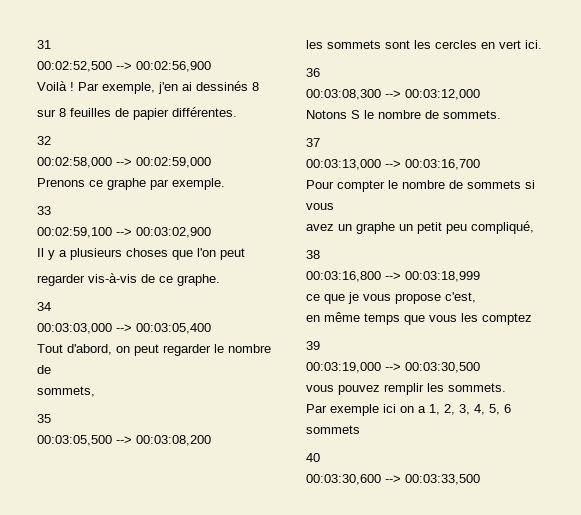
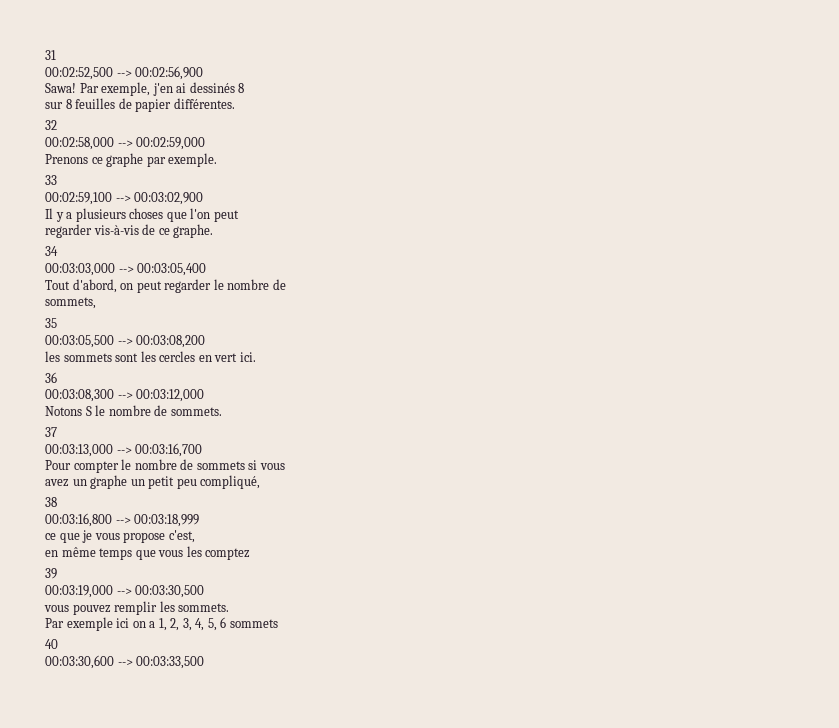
- Voilà !
+ Sawa!

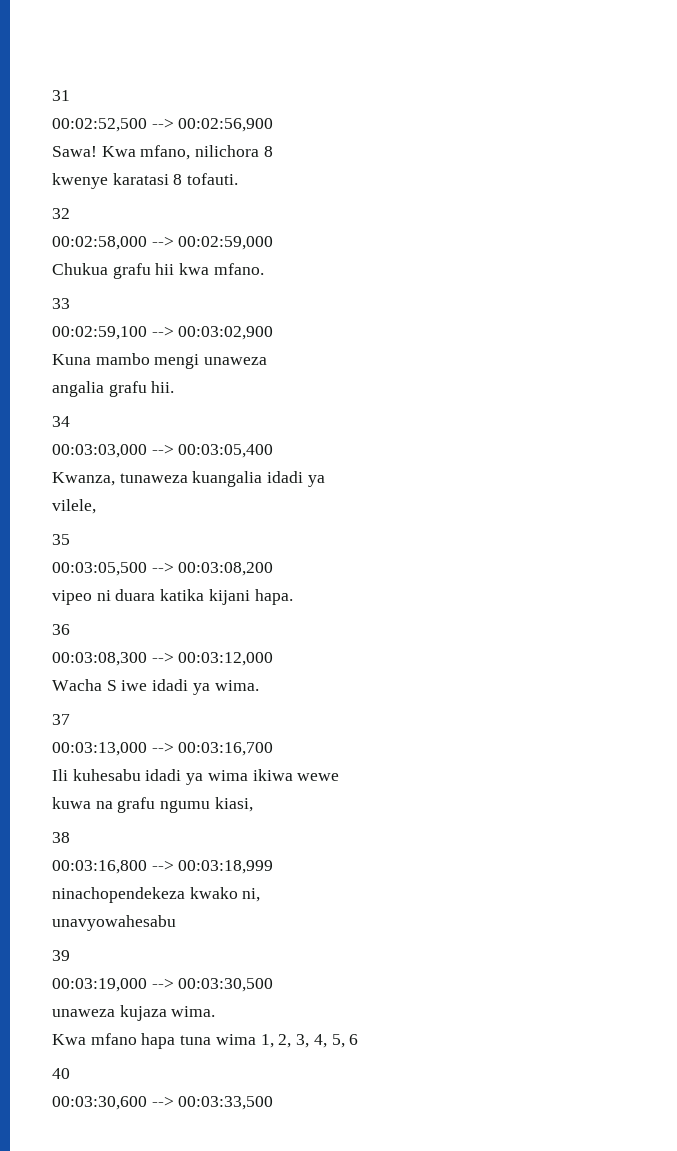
- Par exemple, j'en ai dessinés 8
- sur 8 feuilles de papier différentes.
+ Kwa mfano, nilichora 8
+ kwenye karatasi 8 tofauti.
- Prenons ce graphe par exemple.
+ Chukua grafu hii kwa mfano.
- Il y a plusieurs choses que l'on peut
- regarder vis-à-vis de ce graphe.
+ Kuna mambo mengi unaweza
+ angalia grafu hii.
  34
  00:03:03,000 --> 00:03:05,400
- Tout d'abord, on peut regarder le nombre de
- sommets,
+ Kwanza, tunaweza kuangalia idadi ya
+ vilele,
  35
  00:03:05,500 --> 00:03:08,200
- les sommets sont les cercles en vert ici.
+ vipeo ni duara katika kijani hapa.
  36
  00:03:08,300 --> 00:03:12,000
- Notons S le nombre de sommets.
+ Wacha S iwe idadi ya wima.
  37
  00:03:13,000 --> 00:03:16,700
- Pour compter le nombre de sommets si vous
- avez un graphe un petit peu compliqué,
+ Ili kuhesabu idadi ya wima ikiwa wewe
+ kuwa na grafu ngumu kiasi,
  38
  00:03:16,800 --> 00:03:18,999
- ce que je vous propose c'est,
- en même temps que vous les comptez
+ ninachopendekeza kwako ni,
+ unavyowahesabu
  39
  00:03:19,000 --> 00:03:30,500
- vous pouvez remplir les sommets.
- Par exemple ici on a 1, 2, 3, 4, 5, 6 sommets
+ unaweza kujaza wima.
+ Kwa mfano hapa tuna wima 1, 2, 3, 4, 5, 6

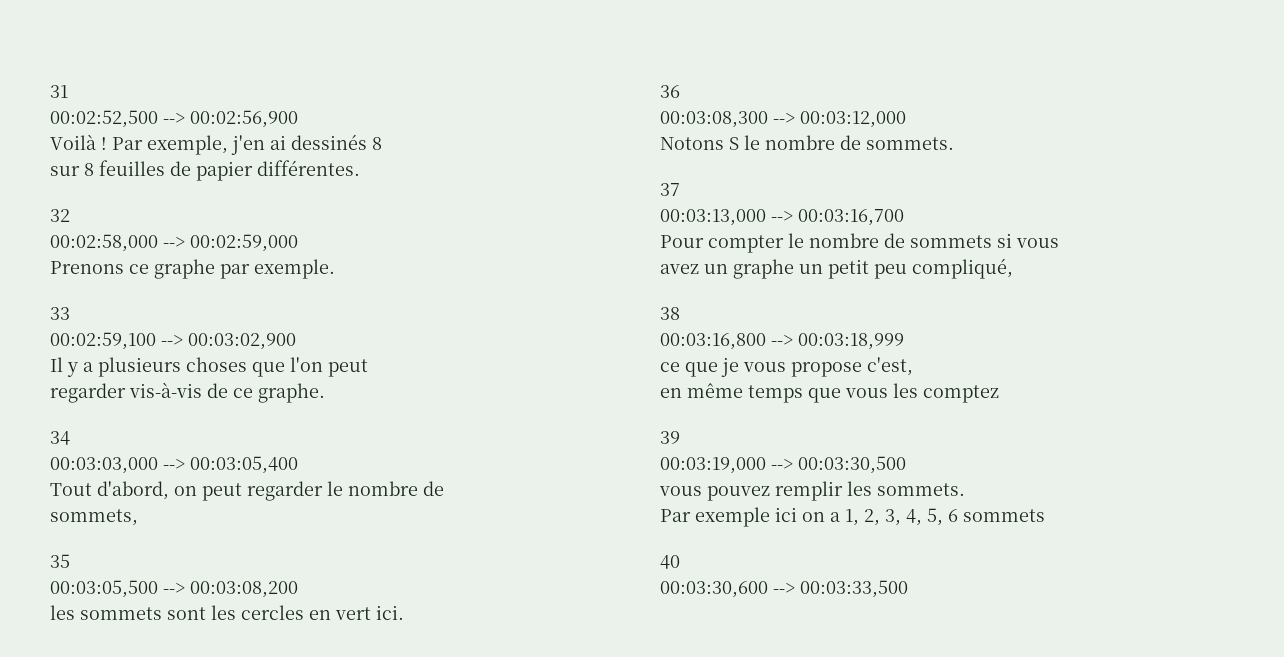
- Sawa! Kwa mfano, nilichora 8
- kwenye karatasi 8 tofauti.
+ Voilà ! Par exemple, j'en ai dessinés 8
+ sur 8 feuilles de papier différentes.
- Chukua grafu hii kwa mfano.
+ Prenons ce graphe par exemple.
- Kuna mambo mengi unaweza
- angalia grafu hii.
+ Il y a plusieurs choses que l'on peut
+ regarder vis-à-vis de ce graphe.
  34
  00:03:03,000 --> 00:03:05,400
- Kwanza, tunaweza kuangalia idadi ya
- vilele,
+ Tout d'abord, on peut regarder le nombre de
+ sommets,
  35
  00:03:05,500 --> 00:03:08,200
- vipeo ni duara katika kijani hapa.
+ les sommets sont les cercles en vert ici.
  36
  00:03:08,300 --> 00:03:12,000
- Wacha S iwe idadi ya wima.
+ Notons S le nombre de sommets.
  37
  00:03:13,000 --> 00:03:16,700
- Ili kuhesabu idadi ya wima ikiwa wewe
- kuwa na grafu ngumu kiasi,
+ Pour compter le nombre de sommets si vous
+ avez un graphe un petit peu compliqué,
  38
  00:03:16,800 --> 00:03:18,999
- ninachopendekeza kwako ni,
- unavyowahesabu
+ ce que je vous propose c'est,
+ en même temps que vous les comptez
  39
  00:03:19,000 --> 00:03:30,500
- unaweza kujaza wima.
- Kwa mfano hapa tuna wima 1, 2, 3, 4, 5, 6
+ vous pouvez remplir les sommets.
+ Par exemple ici on a 1, 2, 3, 4, 5, 6 sommets

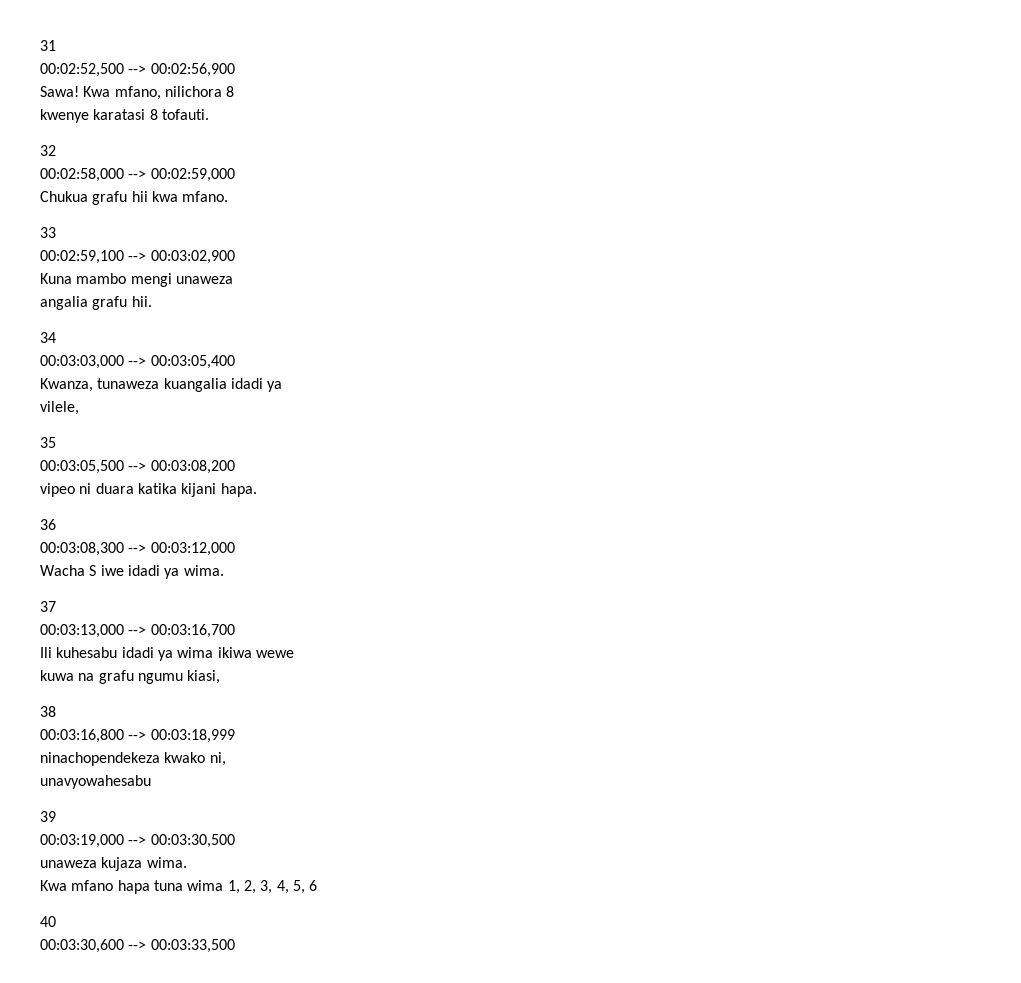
- Voilà ! Par exemple, j'en ai dessinés 8
- sur 8 feuilles de papier différentes.
+ Sawa! Kwa mfano, nilichora 8
+ kwenye karatasi 8 tofauti.
- Prenons ce graphe par exemple.
+ Chukua grafu hii kwa mfano.
- Il y a plusieurs choses que l'on peut
- regarder vis-à-vis de ce graphe.
+ Kuna mambo mengi unaweza
+ angalia grafu hii.
  34
  00:03:03,000 --> 00:03:05,400
- Tout d'abord, on peut regarder le nombre de
- sommets,
+ Kwanza, tunaweza kuangalia idadi ya
+ vilele,
  35
  00:03:05,500 --> 00:03:08,200
- les sommets sont les cercles en vert ici.
+ vipeo ni duara katika kijani hapa.
  36
  00:03:08,300 --> 00:03:12,000
- Notons S le nombre de sommets.
+ Wacha S iwe idadi ya wima.
  37
  00:03:13,000 --> 00:03:16,700
- Pour compter le nombre de sommets si vous
- avez un graphe un petit peu compliqué,
+ Ili kuhesabu idadi ya wima ikiwa wewe
+ kuwa na grafu ngumu kiasi,
  38
  00:03:16,800 --> 00:03:18,999
- ce que je vous propose c'est,
- en même temps que vous les comptez
+ ninachopendekeza kwako ni,
+ unavyowahesabu
  39
  00:03:19,000 --> 00:03:30,500
- vous pouvez remplir les sommets.
- Par exemple ici on a 1, 2, 3, 4, 5, 6 sommets
+ unaweza kujaza wima.
+ Kwa mfano hapa tuna wima 1, 2, 3, 4, 5, 6

